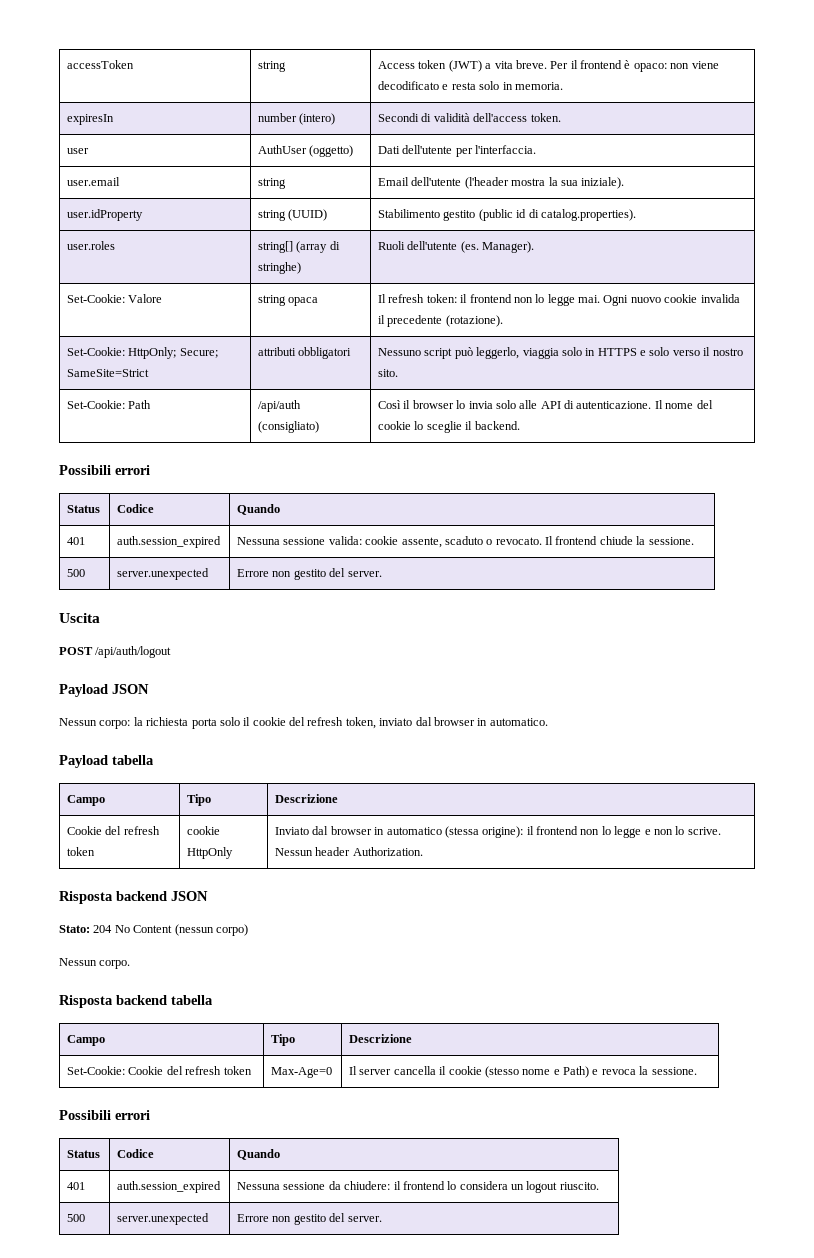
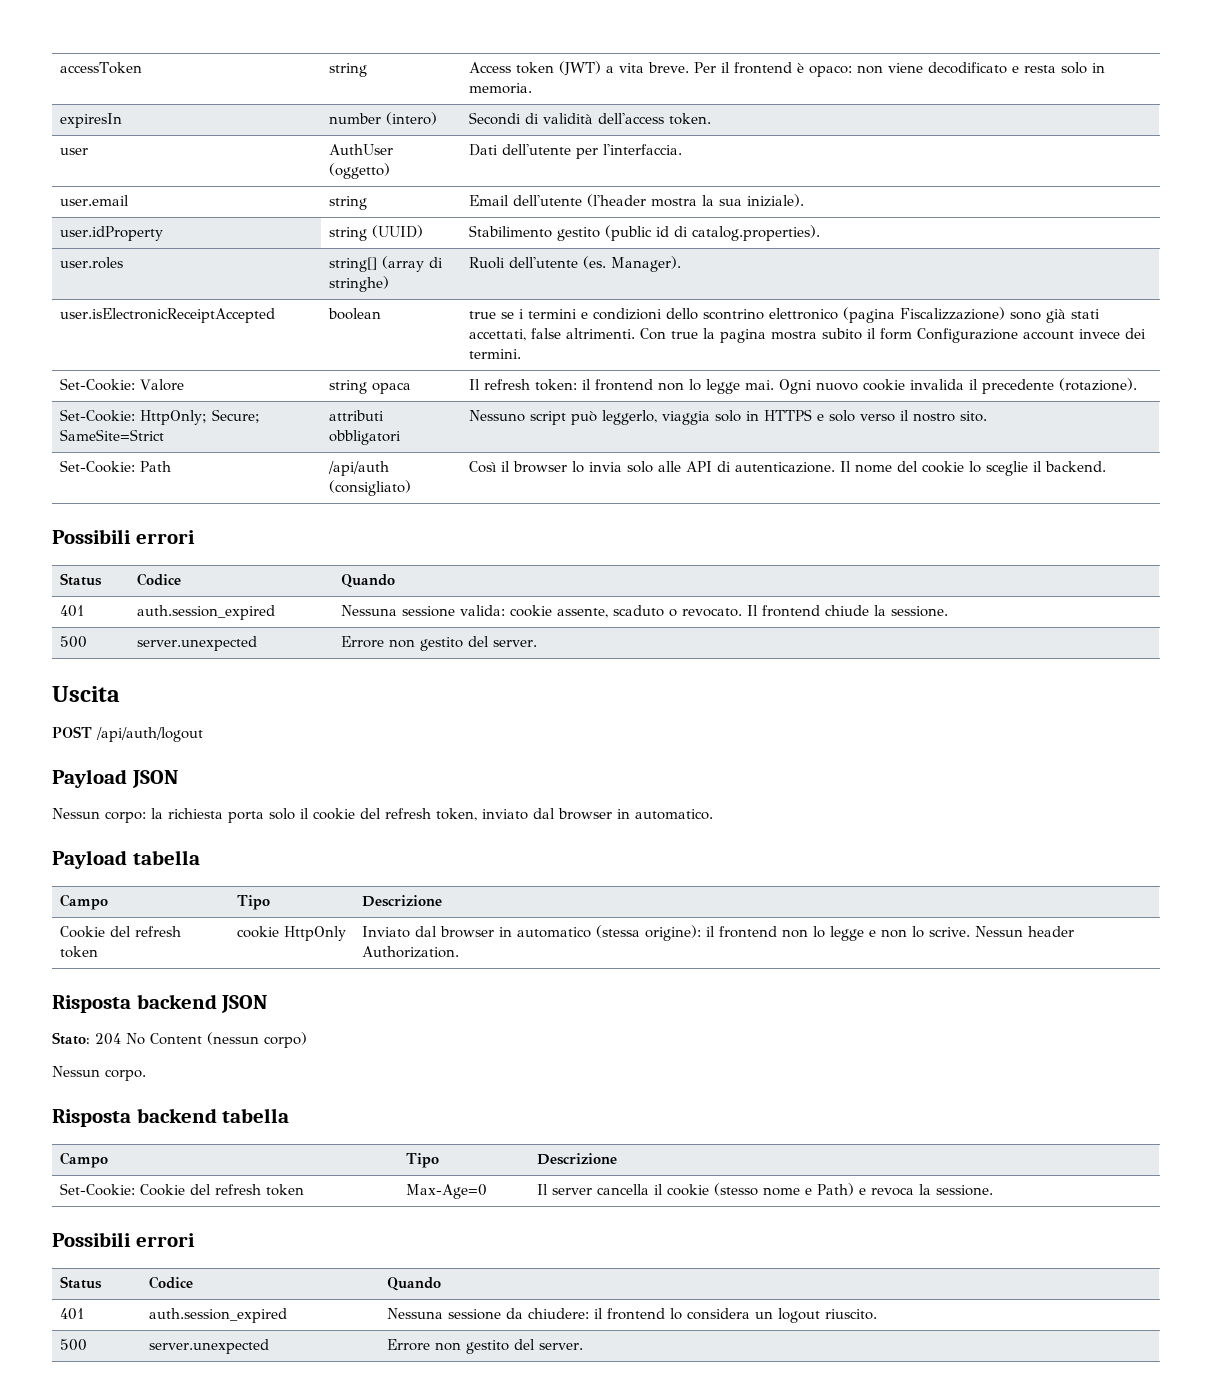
+ user.isElectronicReceiptAccepted | boolean | true se i termini e condizioni dello scontrino elettronico (pagina Fiscalizzazione) sono già stati accettati, false altrimenti. Con true la pagina mostra subito il form Configurazione account invece dei termini.

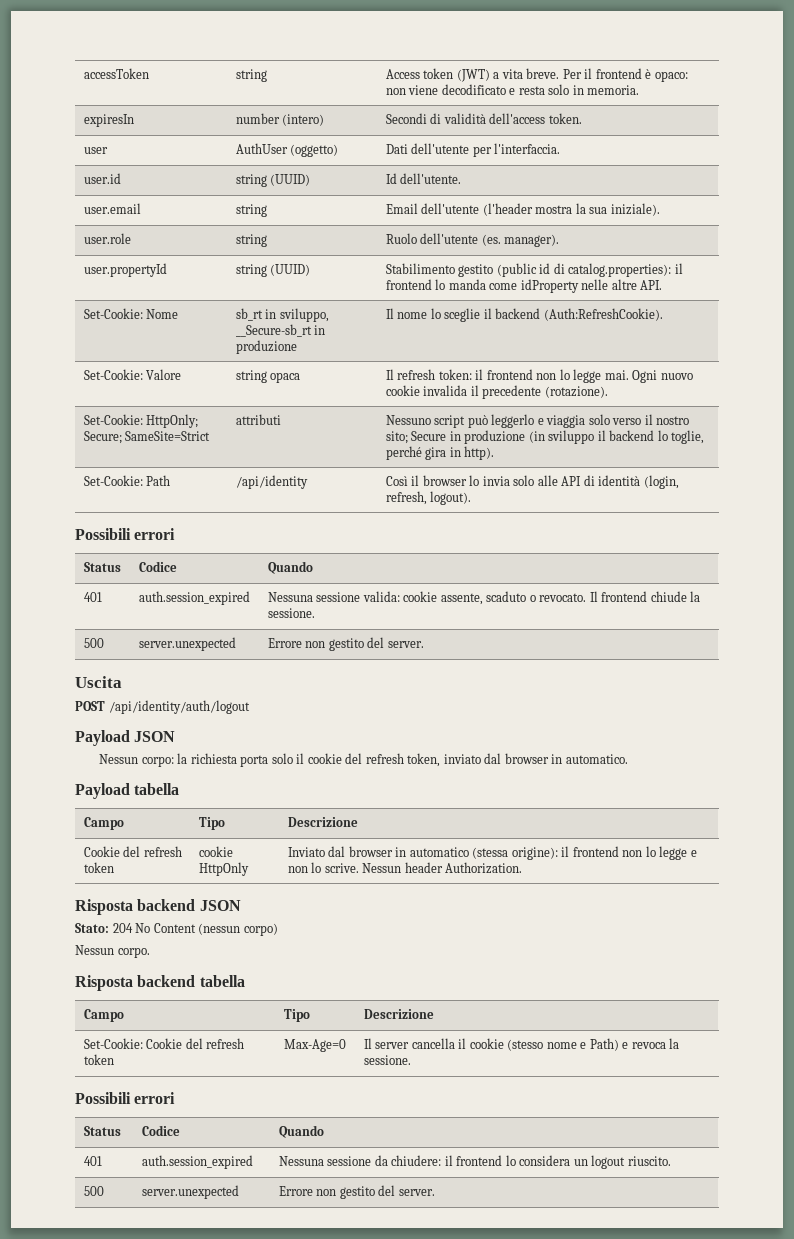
+ user.id | string (UUID) | Id dell'utente.
- user.idProperty | string (UUID) | Stabilimento gestito (public id di catalog.properties).
- user.roles | string[] (array di stringhe) | Ruoli dell'utente (es. Manager).
- user.isElectronicReceiptAccepted | boolean | true se i termini e condizioni dello scontrino elettronico (pagina Fiscalizzazione) sono già stati accettati, false altrimenti. Con true la pagina mostra subito il form Configurazione account invece dei termini.
+ user.role | string | Ruolo dell'utente (es. manager).
+ user.propertyId | string (UUID) | Stabilimento gestito (public id di catalog.properties): il frontend lo manda come idProperty nelle altre API.
+ Set-Cookie: Nome | sb_rt in sviluppo, __Secure-sb_rt in produzione | Il nome lo sceglie il backend (Auth:RefreshCookie).
- Set-Cookie: HttpOnly; Secure; SameSite=Strict | attributi obbligatori | Nessuno script può leggerlo, viaggia solo in HTTPS e solo verso il nostro sito.
+ Set-Cookie: HttpOnly; Secure; SameSite=Strict | attributi | Nessuno script può leggerlo e viaggia solo verso il nostro sito; Secure in produzione (in sviluppo il backend lo toglie, perché gira in http).
- Set-Cookie: Path | /api/auth (consigliato) | Così il browser lo invia solo alle API di autenticazione. Il nome del cookie lo sceglie il backend.
+ Set-Cookie: Path | /api/identity | Così il browser lo invia solo alle API di identità (login, refresh, logout).
- POST /api/auth/logout
+ POST /api/identity/auth/logout

